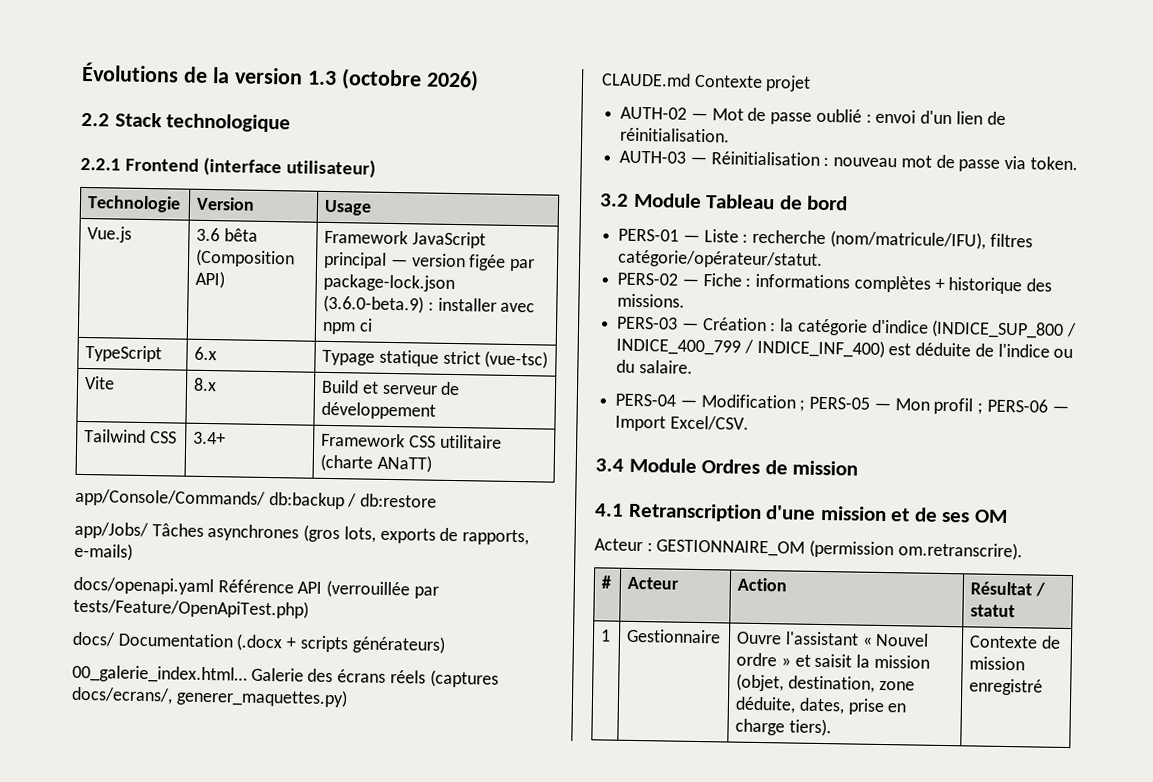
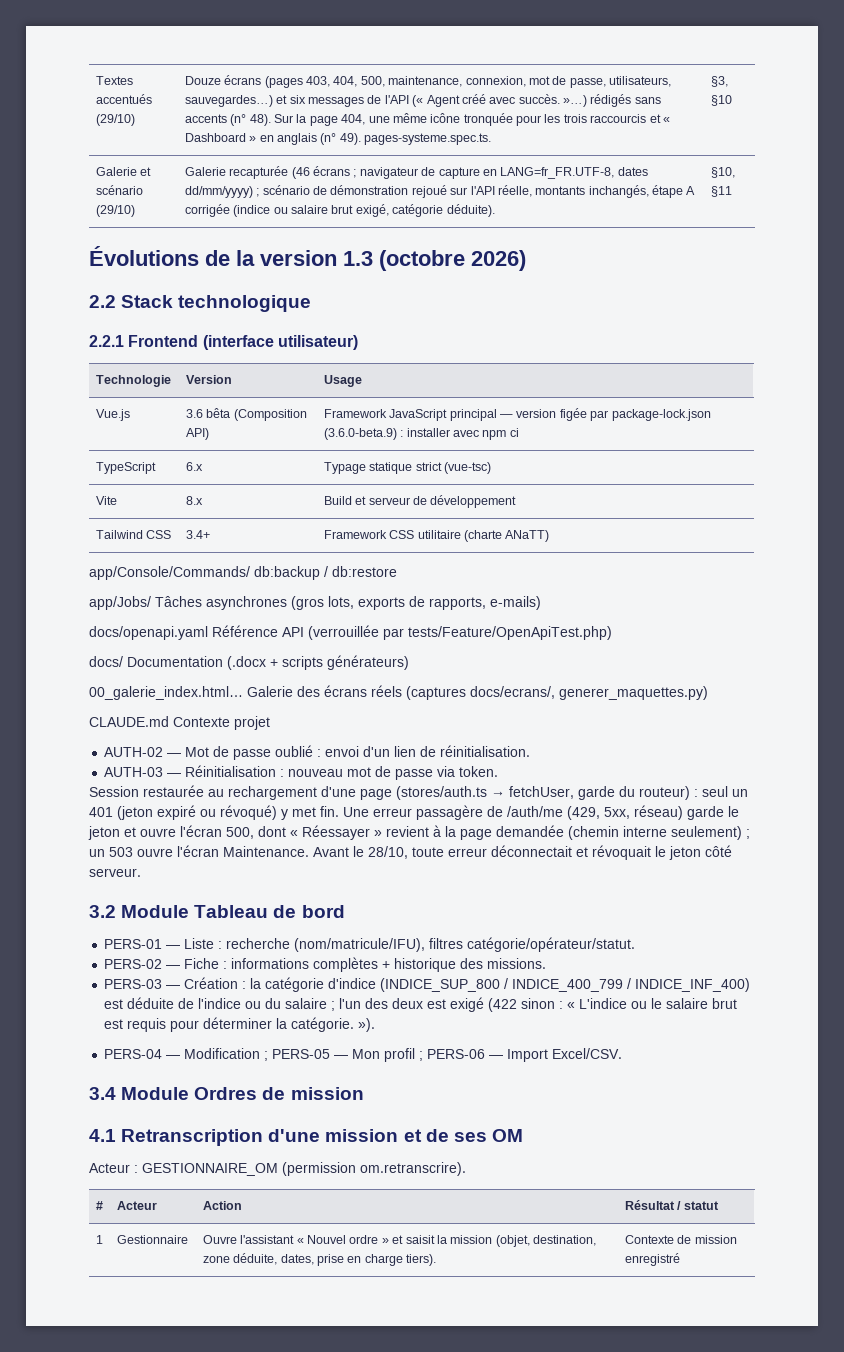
+ Textes accentués (29/10) | Douze écrans (pages 403, 404, 500, maintenance, connexion, mot de passe, utilisateurs, sauvegardes…) et six messages de l'API (« Agent créé avec succès. »…) rédigés sans accents (n° 48). Sur la page 404, une même icône tronquée pour les trois raccourcis et « Dashboard » en anglais (n° 49). pages-systeme.spec.ts. | §3, §10
+ Galerie et scénario (29/10) | Galerie recapturée (46 écrans ; navigateur de capture en LANG=fr_FR.UTF-8, dates dd/mm/yyyy) ; scénario de démonstration rejoué sur l'API réelle, montants inchangés, étape A corrigée (indice ou salaire brut exigé, catégorie déduite). | §10, §11
+ Session restaurée au rechargement d'une page (stores/auth.ts → fetchUser, garde du routeur) : seul un 401 (jeton expiré ou révoqué) y met fin. Une erreur passagère de /auth/me (429, 5xx, réseau) garde le jeton et ouvre l'écran 500, dont « Réessayer » revient à la page demandée (chemin interne seulement) ; un 503 ouvre l'écran Maintenance. Avant le 28/10, toute erreur déconnectait et révoquait le jeton côté serveur.
- PERS-03 — Création : la catégorie d'indice (INDICE_SUP_800 / INDICE_400_799 / INDICE_INF_400) est déduite de l'indice ou du salaire.
+ PERS-03 — Création : la catégorie d'indice (INDICE_SUP_800 / INDICE_400_799 / INDICE_INF_400) est déduite de l'indice ou du salaire ; l'un des deux est exigé (422 sinon : « L'indice ou le salaire brut est requis pour déterminer la catégorie. »).

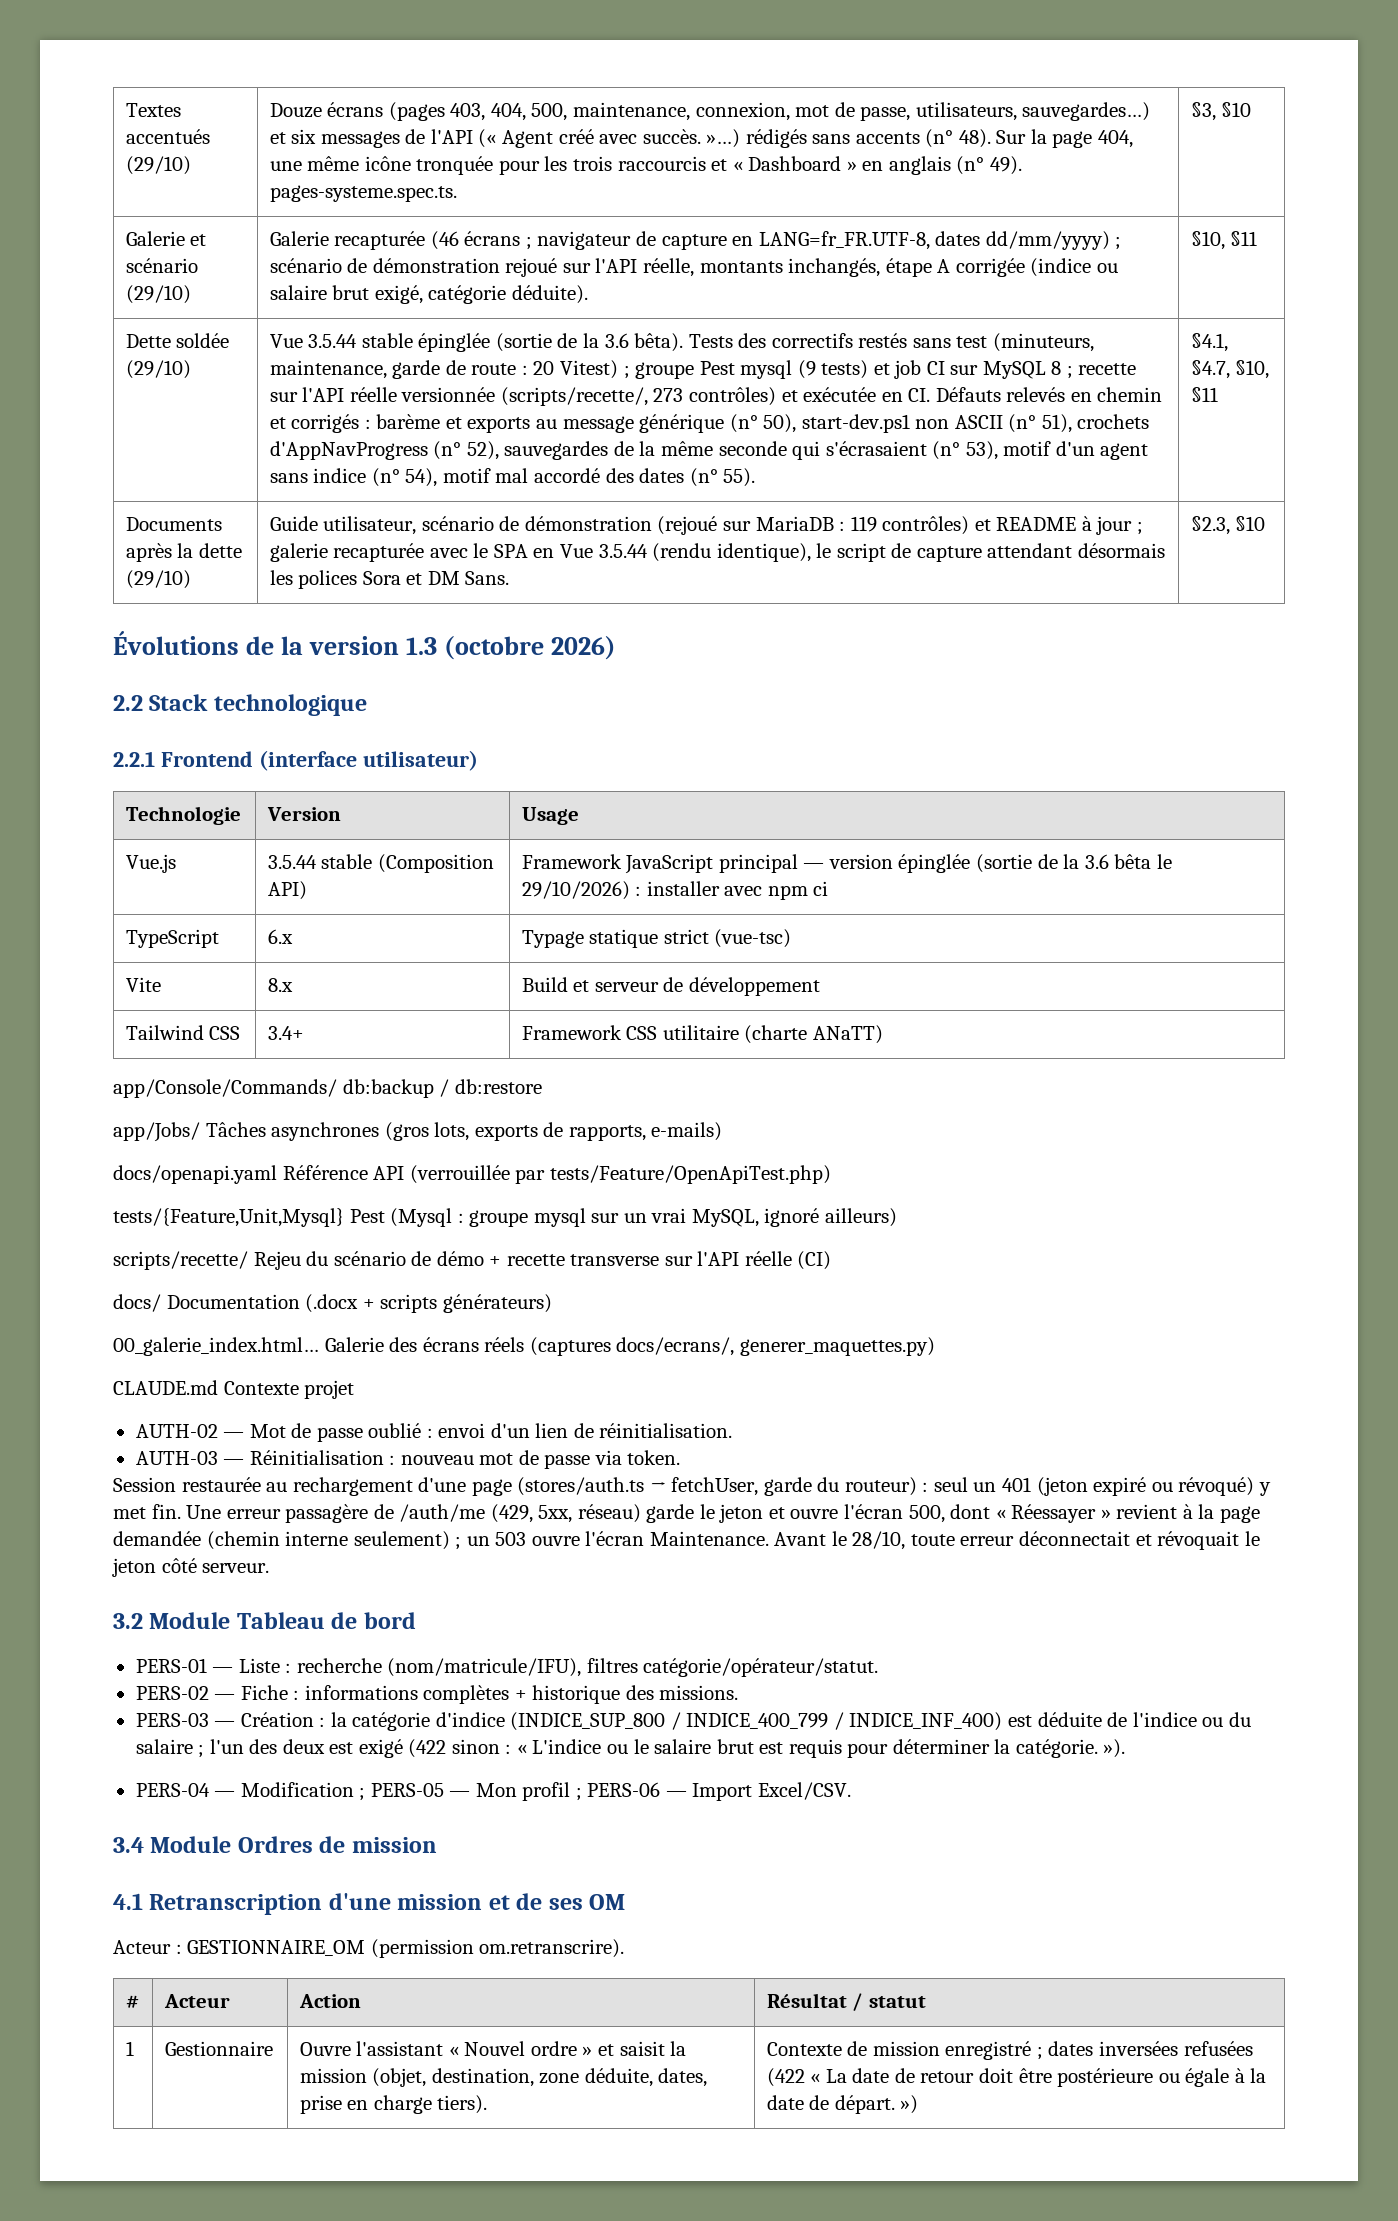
+ Dette soldée (29/10) | Vue 3.5.44 stable épinglée (sortie de la 3.6 bêta). Tests des correctifs restés sans test (minuteurs, maintenance, garde de route : 20 Vitest) ; groupe Pest mysql (9 tests) et job CI sur MySQL 8 ; recette sur l'API réelle versionnée (scripts/recette/, 273 contrôles) et exécutée en CI. Défauts relevés en chemin et corrigés : barème et exports au message générique (n° 50), start-dev.ps1 non ASCII (n° 51), crochets d'AppNavProgress (n° 52), sauvegardes de la même seconde qui s'écrasaient (n° 53), motif d'un agent sans indice (n° 54), motif mal accordé des dates (n° 55). | §4.1, §4.7, §10, §11
+ Documents après la dette (29/10) | Guide utilisateur, scénario de démonstration (rejoué sur MariaDB : 119 contrôles) et README à jour ; galerie recapturée avec le SPA en Vue 3.5.44 (rendu identique), le script de capture attendant désormais les polices Sora et DM Sans. | §2.3, §10
- Vue.js | 3.6 bêta (Composition API) | Framework JavaScript principal — version figée par package-lock.json (3.6.0-beta.9) : installer avec npm ci
+ Vue.js | 3.5.44 stable (Composition API) | Framework JavaScript principal — version épinglée (sortie de la 3.6 bêta le 29/10/2026) : installer avec npm ci
+ tests/{Feature,Unit,Mysql} Pest (Mysql : groupe mysql sur un vrai MySQL, ignoré ailleurs)
+ scripts/recette/ Rejeu du scénario de démo + recette transverse sur l'API réelle (CI)
- Contexte de mission enregistré
+ Contexte de mission enregistré ; dates inversées refusées (422 « La date de retour doit être postérieure ou égale à la date de départ. »)

